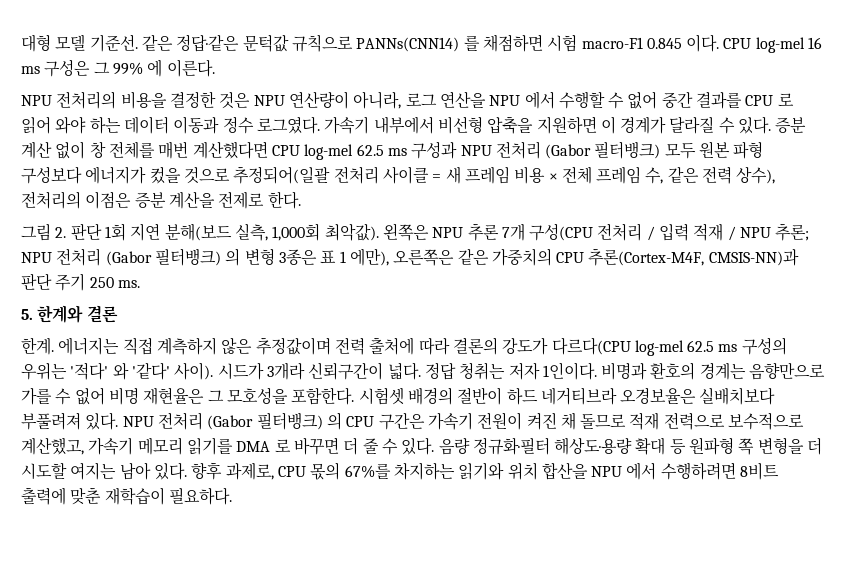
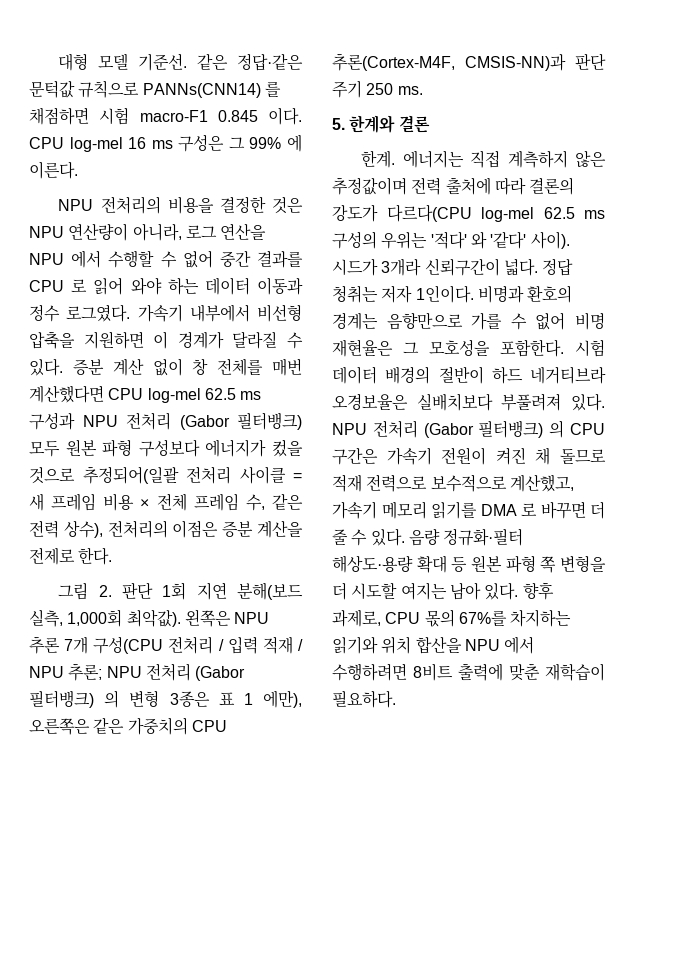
- 시험셋 배경의 절반이 하드 네거티브라 오경보율은 실배치보다 부풀려져 있다.
+ 시험 데이터 배경의 절반이 하드 네거티브라 오경보율은 실배치보다 부풀려져 있다.
- 음량 정규화·필터 해상도·용량 확대 등 원파형 쪽 변형을 더 시도할 여지는 남아 있다.
+ 음량 정규화·필터 해상도·용량 확대 등 원본 파형 쪽 변형을 더 시도할 여지는 남아 있다.

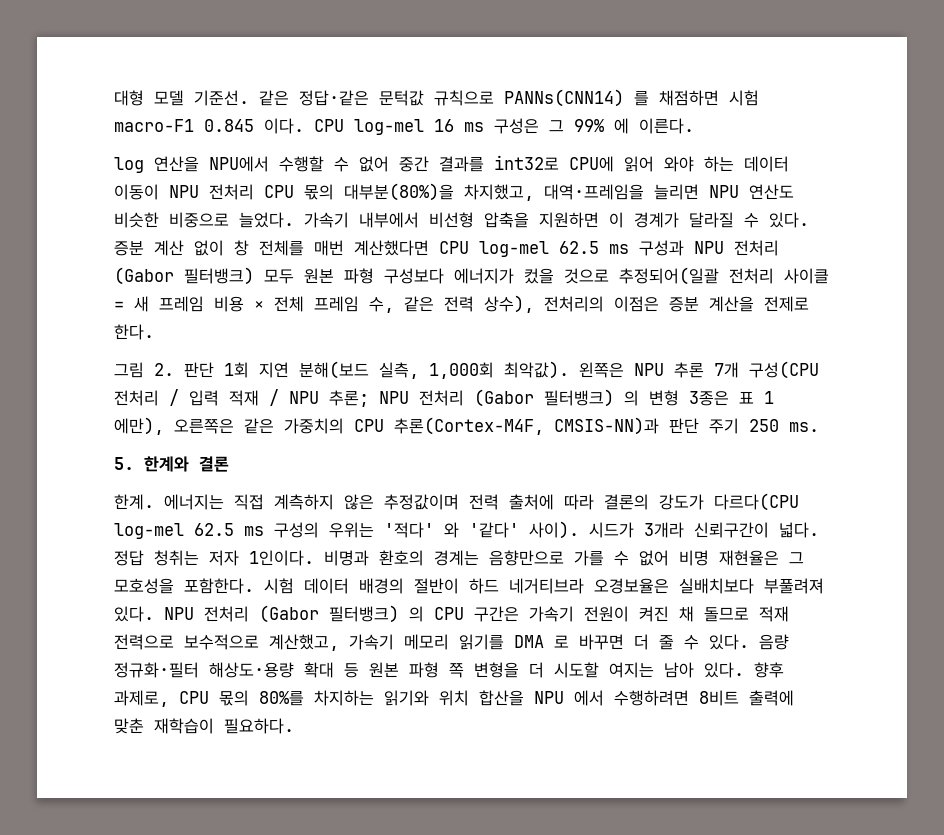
- NPU 전처리의 비용을 결정한 것은 NPU 연산량이 아니라, 로그 연산을 NPU 에서 수행할 수 없어 중간 결과를 CPU 로 읽어 와야 하는 데이터 이동과 정수 로그였다.
+ log 연산을 NPU에서 수행할 수 없어 중간 결과를 int32로 CPU에 읽어 와야 하는 데이터 이동이 NPU 전처리 CPU 몫의 대부분(80%)을 차지했고, 대역·프레임을 늘리면 NPU 연산도 비슷한 비중으로 늘었다.
- 향후 과제로, CPU 몫의 67%를 차지하는 읽기와 위치 합산을 NPU 에서 수행하려면 8비트 출력에 맞춘 재학습이 필요하다.
+ 향후 과제로, CPU 몫의 80%를 차지하는 읽기와 위치 합산을 NPU 에서 수행하려면 8비트 출력에 맞춘 재학습이 필요하다.

